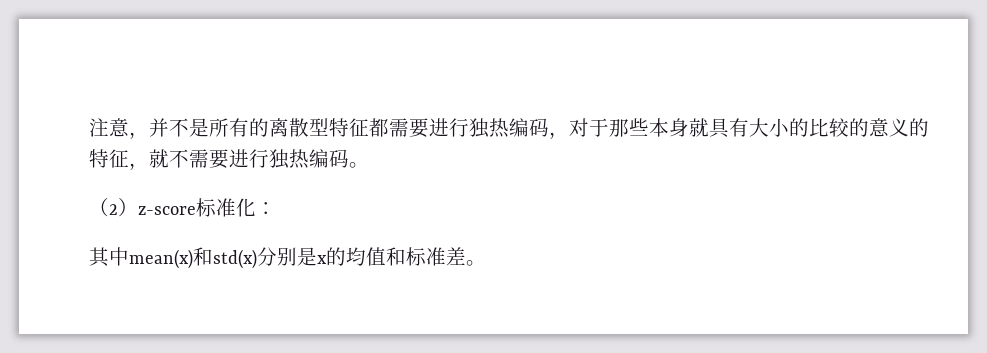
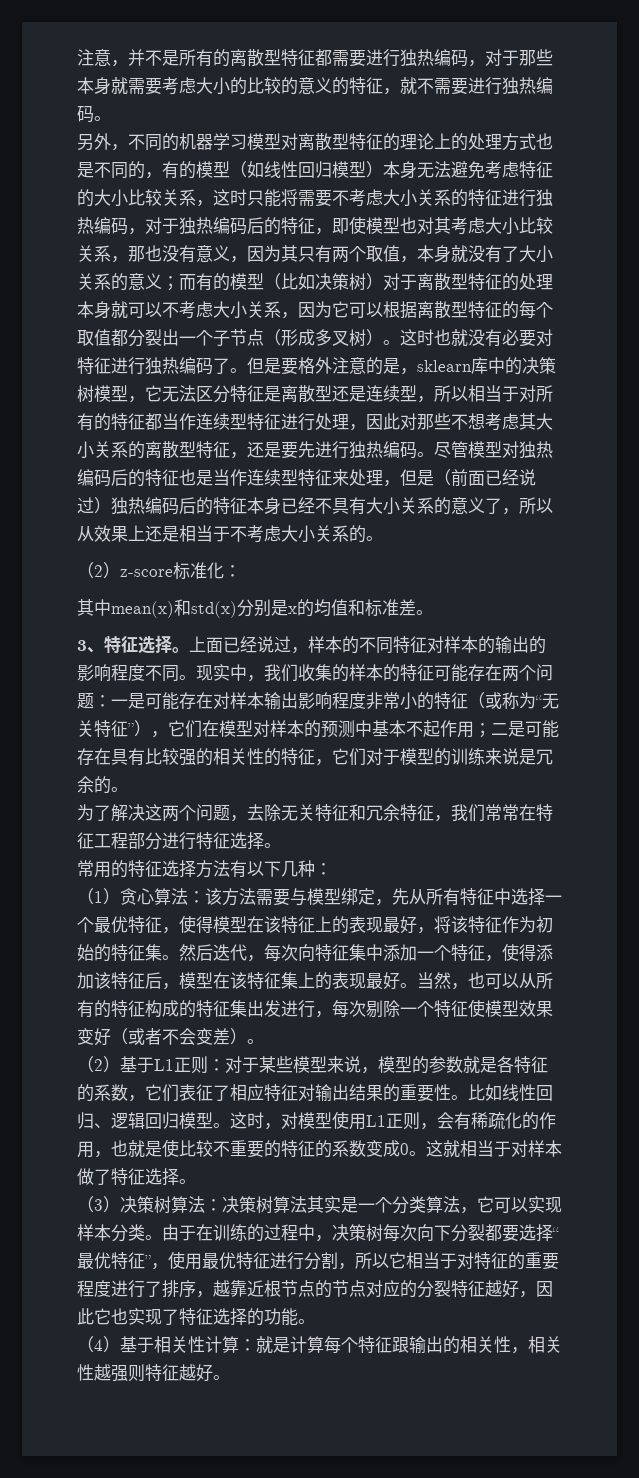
- 注意，并不是所有的离散型特征都需要进行独热编码，对于那些本身就具有大小的比较的意义的特征，就不需要进行独热编码。
+ 注意，并不是所有的离散型特征都需要进行独热编码，对于那些本身就需要考虑大小的比较的意义的特征，就不需要进行独热编码。
+ 另外，不同的机器学习模型对离散型特征的理论上的处理方式也是不同的，有的模型（如线性回归模型）本身无法避免考虑特征的大小比较关系，这时只能将需要不考虑大小关系的特征进行独热编码，对于独热编码后的特征，即使模型也对其考虑大小比较关系，那也没有意义，因为其只有两个取值，本身就没有了大小关系的意义；而有的模型（比如决策树）对于离散型特征的处理本身就可以不考虑大小关系，因为它可以根据离散型特征的每个取值都分裂出一个子节点（形成多叉树）。这时也就没有必要对特征进行独热编码了。但是要格外注意的是，sklearn库中的决策树模型，它无法区分特征是离散型还是连续型，所以相当于对所有的特征都当作连续型特征进行处理，因此对那些不想考虑其大小关系的离散型特征，还是要先进行独热编码。尽管模型对独热编码后的特征也是当作连续型特征来处理，但是（前面已经说过）独热编码后的特征本身已经不具有大小关系的意义了，所以从效果上还是相当于不考虑大小关系的。
+ 3、特征选择。上面已经说过，样本的不同特征对样本的输出的影响程度不同。现实中，我们收集的样本的特征可能存在两个问题：一是可能存在对样本输出影响程度非常小的特征（或称为“无关特征”），它们在模型对样本的预测中基本不起作用；二是可能存在具有比较强的相关性的特征，它们对于模型的训练来说是冗余的。
+ 为了解决这两个问题，去除无关特征和冗余特征，我们常常在特征工程部分进行特征选择。
+ 常用的特征选择方法有以下几种：
+ （1）贪心算法：该方法需要与模型绑定，先从所有特征中选择一个最优特征，使得模型在该特征上的表现最好，将该特征作为初始的特征集。然后迭代，每次向特征集中添加一个特征，使得添加该特征后，模型在该特征集上的表现最好。当然，也可以从所有的特征构成的特征集出发进行，每次剔除一个特征使模型效果变好（或者不会变差）。
+ （2）基于L1正则：对于某些模型来说，模型的参数就是各特征的系数，它们表征了相应特征对输出结果的重要性。比如线性回归、逻辑回归模型。这时，对模型使用L1正则，会有稀疏化的作用，也就是使比较不重要的特征的系数变成0。这就相当于对样本做了特征选择。
+ （3）决策树算法：决策树算法其实是一个分类算法，它可以实现样本分类。由于在训练的过程中，决策树每次向下分裂都要选择“最优特征”，使用最优特征进行分割，所以它相当于对特征的重要程度进行了排序，越靠近根节点的节点对应的分裂特征越好，因此它也实现了特征选择的功能。
+ （4）基于相关性计算：就是计算每个特征跟输出的相关性，相关性越强则特征越好。

